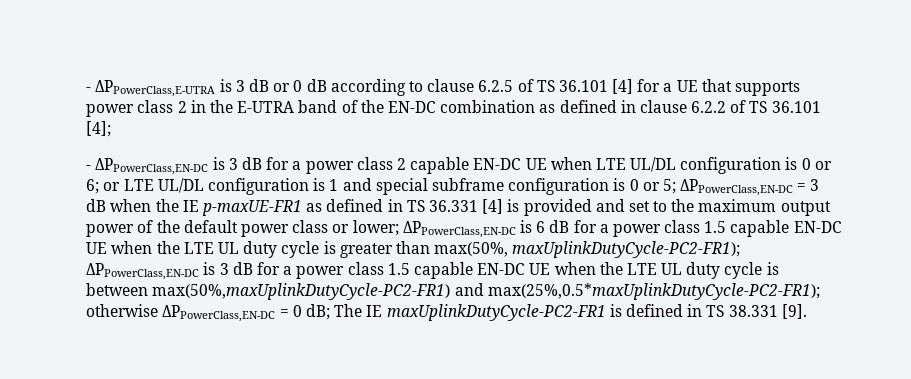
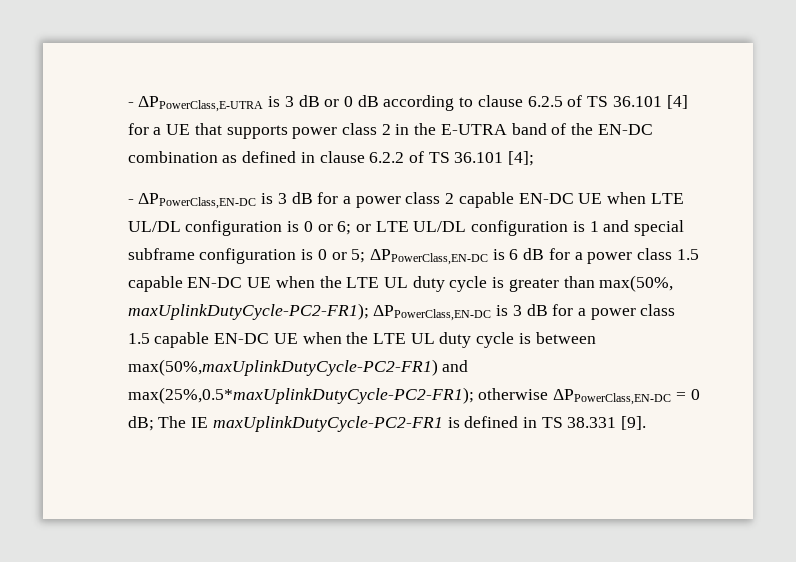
- ΔPPowerClass,EN-DC = 3 dB when the IE p-maxUE-FR1 as defined in TS 36.331 [4] is provided and set to the maximum output power of the default power class or lower; ΔPPowerClass,EN-DC is 6 dB for a power class 1.5 capable EN-DC UE when the LTE UL duty cycle is greater than max(50%, maxUplinkDutyCycle-PC2-FR1);
+ ΔPPowerClass,EN-DC is 6 dB for a power class 1.5 capable EN-DC UE when the LTE UL duty cycle is greater than max(50%, maxUplinkDutyCycle-PC2-FR1);

